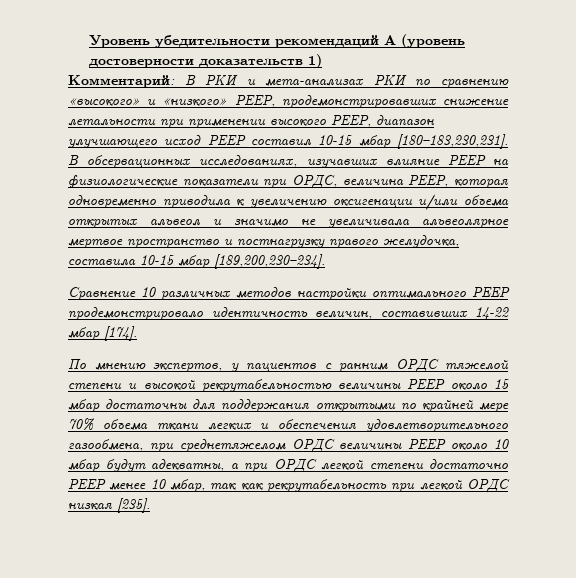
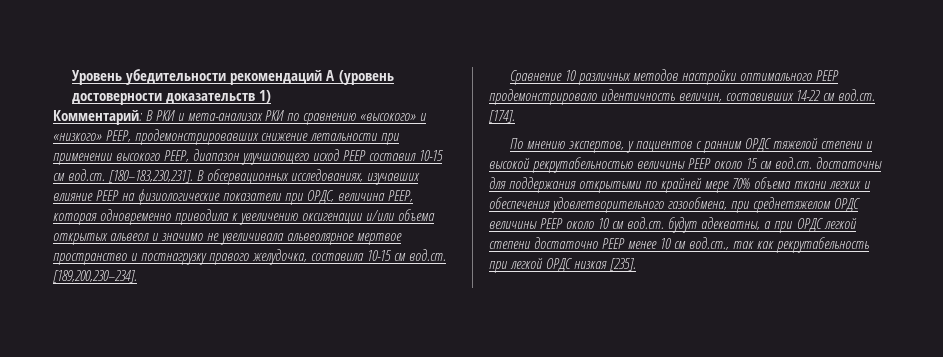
- Комментарий: В РКИ и мета-анализах РКИ по сравнению «высокого» и «низкого» РЕЕР, продемонстрировавших снижение летальности при применении высокого РЕЕР, диапазон улучшающего исход РЕЕР составил 10-15 мбар [180–183,230,231].
+ Комментарий: В РКИ и мета-анализах РКИ по сравнению «высокого» и «низкого» РЕЕР, продемонстрировавших снижение летальности при применении высокого РЕЕР, диапазон улучшающего исход РЕЕР составил 10-15 см вод.ст. [180–183,230,231].
- В обсервационных исследованиях, изучавших влияние РЕЕР на физиологические показатели при ОРДС, величина РЕЕР, которая одновременно приводила к увеличению оксигенации и/или объема открытых альвеол и значимо не увеличивала альвеолярное мертвое пространство и постнагрузку правого желудочка, составила 10-15 мбар [189,200,230–234].
+ В обсервационных исследованиях, изучавших влияние РЕЕР на физиологические показатели при ОРДС, величина РЕЕР, которая одновременно приводила к увеличению оксигенации и/или объема открытых альвеол и значимо не увеличивала альвеолярное мертвое пространство и постнагрузку правого желудочка, составила 10-15 см вод.ст. [189,200,230–234].
- Сравнение 10 различных методов настройки оптимального PEEP продемонстрировало идентичность величин, составивших 14-22 мбар [174].
+ Сравнение 10 различных методов настройки оптимального PEEP продемонстрировало идентичность величин, составивших 14-22 см вод.ст. [174].
- По мнению экспертов, у пациентов с ранним ОРДС тяжелой степени и высокой рекрутабельностью величины РЕЕР около 15 мбар достаточны для поддержания открытыми по крайней мере 70% объема ткани легких и обеспечения удовлетворительного газообмена, при среднетяжелом ОРДС величины РЕЕР около 10 мбар будут адекватны, а при ОРДС легкой степени достаточно РЕЕР менее 10 мбар, так как рекрутабельность при легкой ОРДС низкая [235].
+ По мнению экспертов, у пациентов с ранним ОРДС тяжелой степени и высокой рекрутабельностью величины РЕЕР около 15 см вод.ст. достаточны для поддержания открытыми по крайней мере 70% объема ткани легких и обеспечения удовлетворительного газообмена, при среднетяжелом ОРДС величины РЕЕР около 10 см вод.ст. будут адекватны, а при ОРДС легкой степени достаточно РЕЕР менее 10 см вод.ст., так как рекрутабельность при легкой ОРДС низкая [235].

